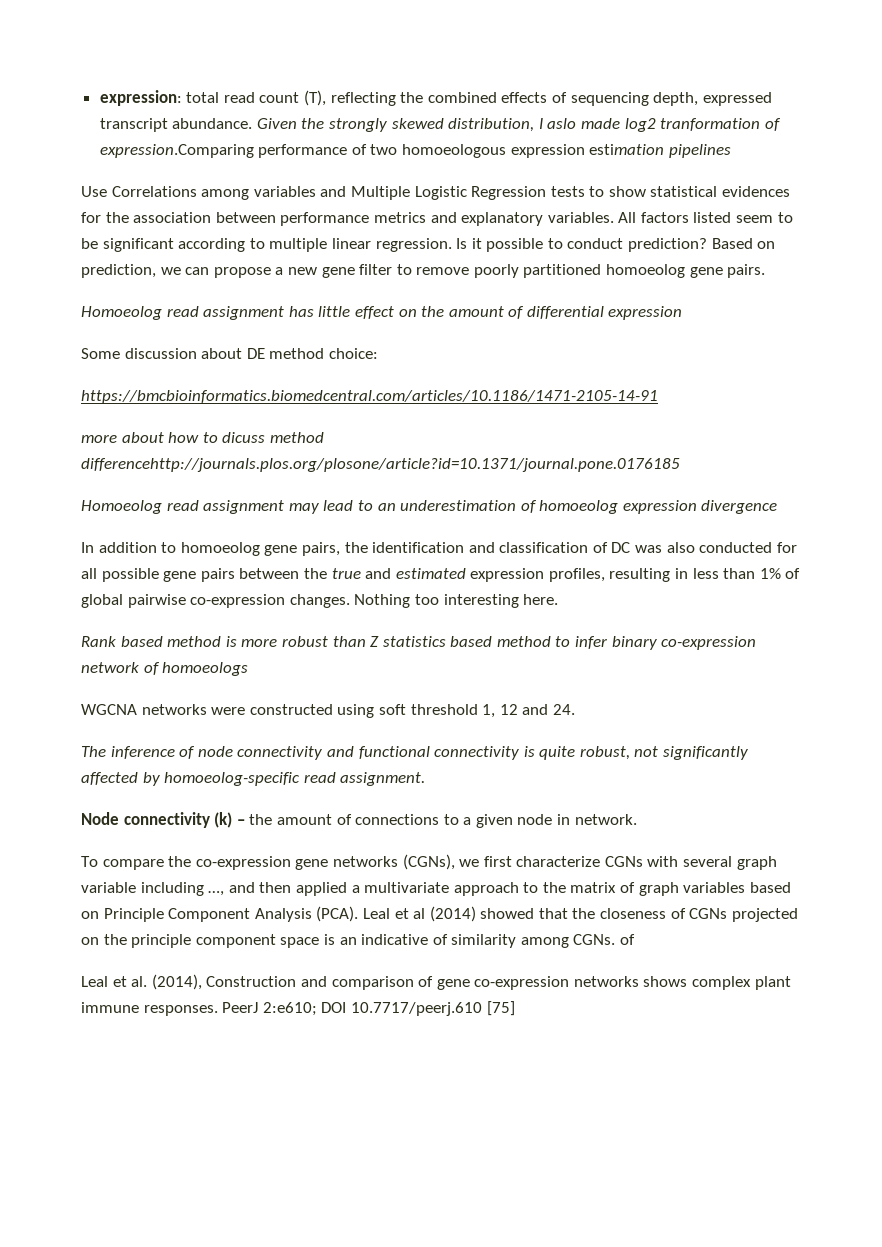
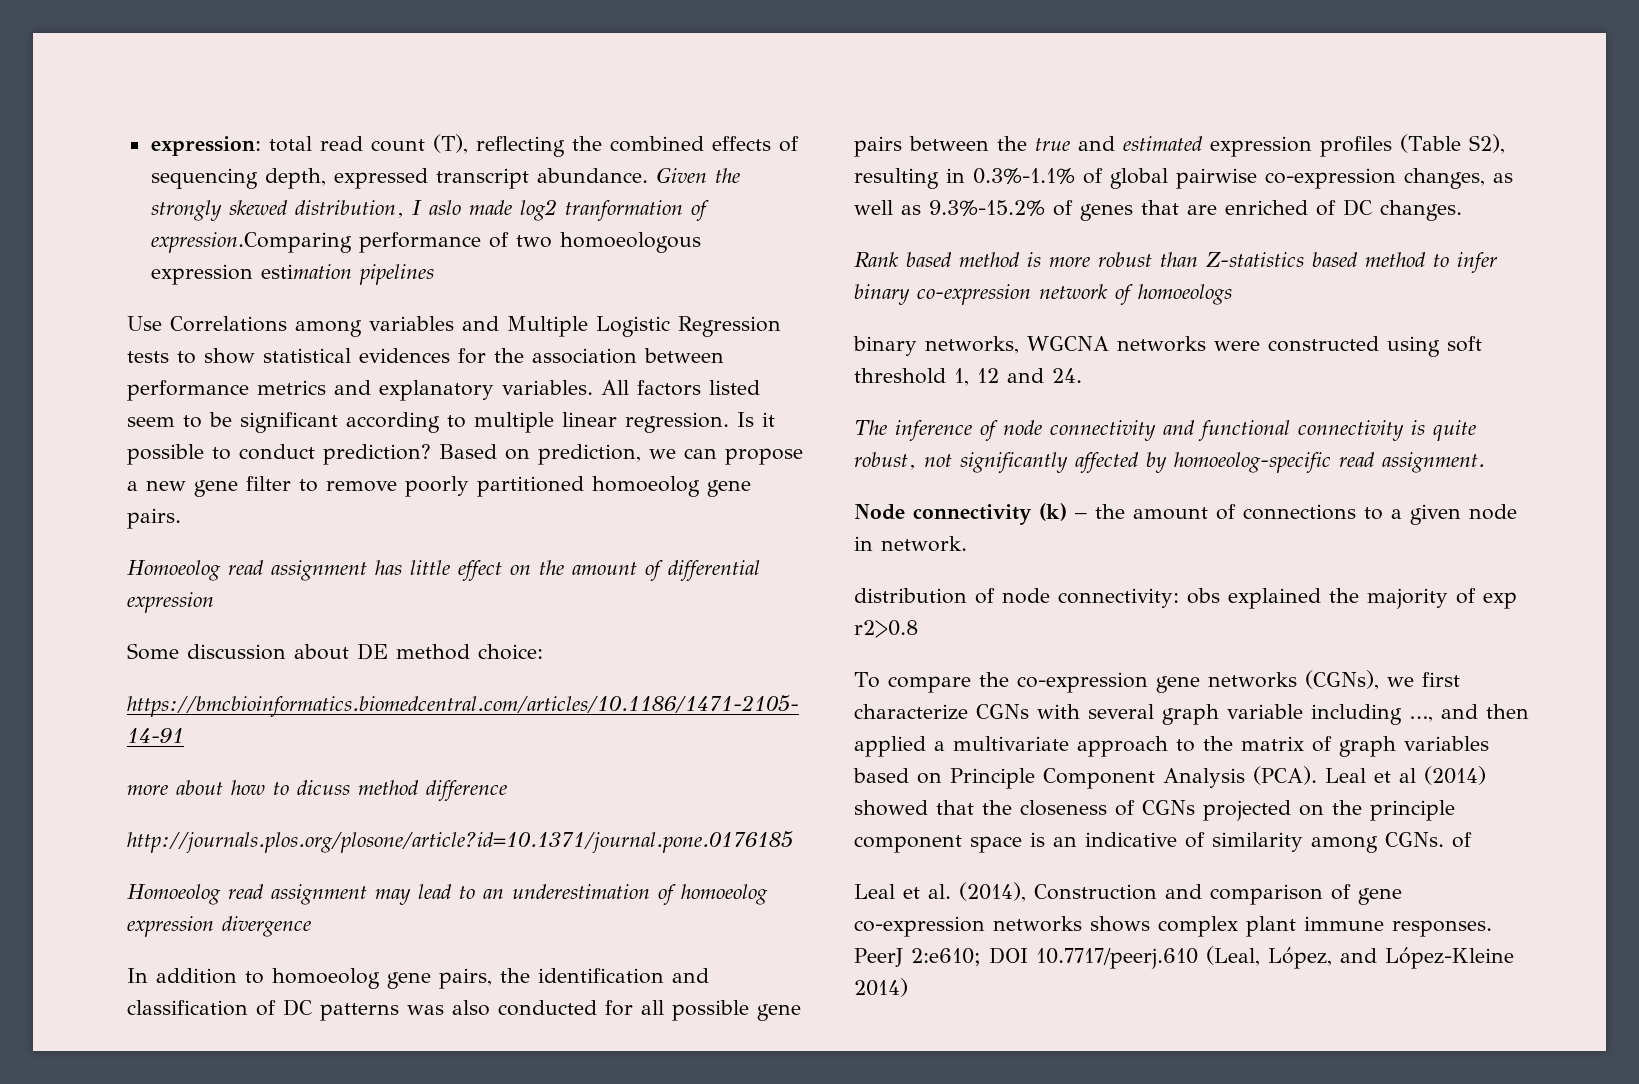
- more about how to dicuss method differencehttp://journals.plos.org/plosone/article?id=10.1371/journal.pone.0176185
+ more about how to dicuss method difference
+ http://journals.plos.org/plosone/article?id=10.1371/journal.pone.0176185
- In addition to homoeolog gene pairs, the identification and classification of DC was also conducted for all possible gene pairs between the true and estimated expression profiles, resulting in less than 1% of global pairwise co-expression changes. Nothing too interesting here.
+ In addition to homoeolog gene pairs, the identification and classification of DC patterns was also conducted for all possible gene pairs between the true and estimated expression profiles (Table S2), resulting in 0.3%-1.1% of global pairwise co-expression changes, as well as 9.3%-15.2% of genes that are enriched of DC changes.
- Rank based method is more robust than Z statistics based method to infer binary co-expression network of homoeologs
+ Rank based method is more robust than Z-statistics based method to infer binary co-expression network of homoeologs
- WGCNA networks were constructed using soft threshold 1, 12 and 24.
+ binary networks, WGCNA networks were constructed using soft threshold 1, 12 and 24.
+ distribution of node connectivity: obs explained the majority of exp r2>0.8
- PeerJ 2:e610; DOI 10.7717/peerj.610 [75]
+ PeerJ 2:e610; DOI 10.7717/peerj.610 (Leal, López, and López-Kleine 2014)

